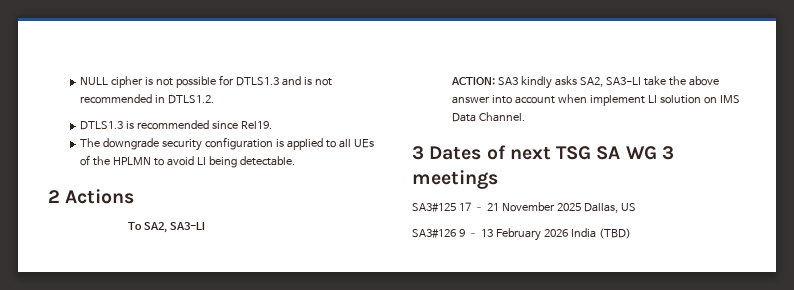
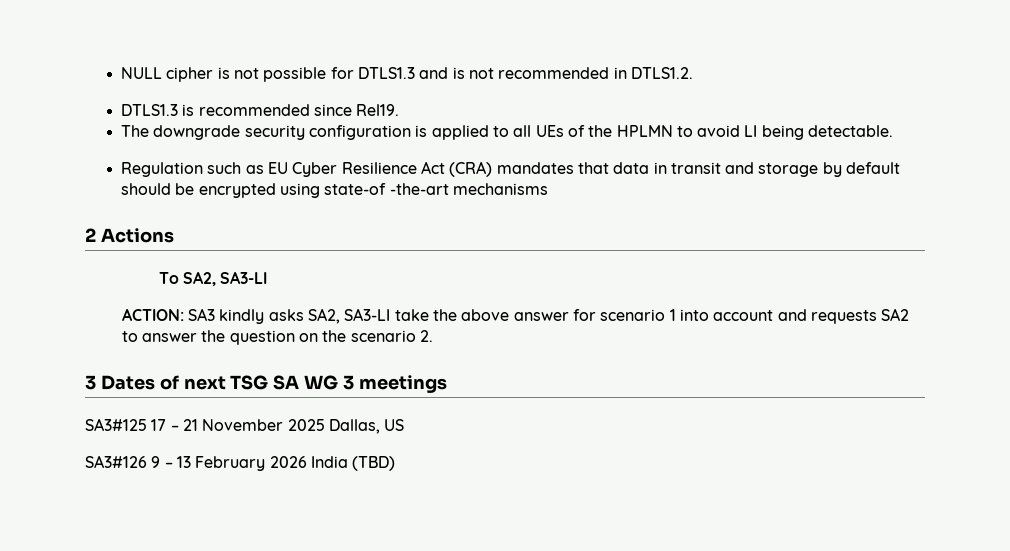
+ Regulation such as EU Cyber Resilience Act (CRA) mandates that data in transit and storage by default should be encrypted using state-of -the-art mechanisms
- ACTION: SA3 kindly asks SA2, SA3-LI take the above answer into account when implement LI solution on IMS Data Channel.
+ ACTION: SA3 kindly asks SA2, SA3-LI take the above answer for scenario 1 into account and requests SA2 to answer the question on the scenario 2.

